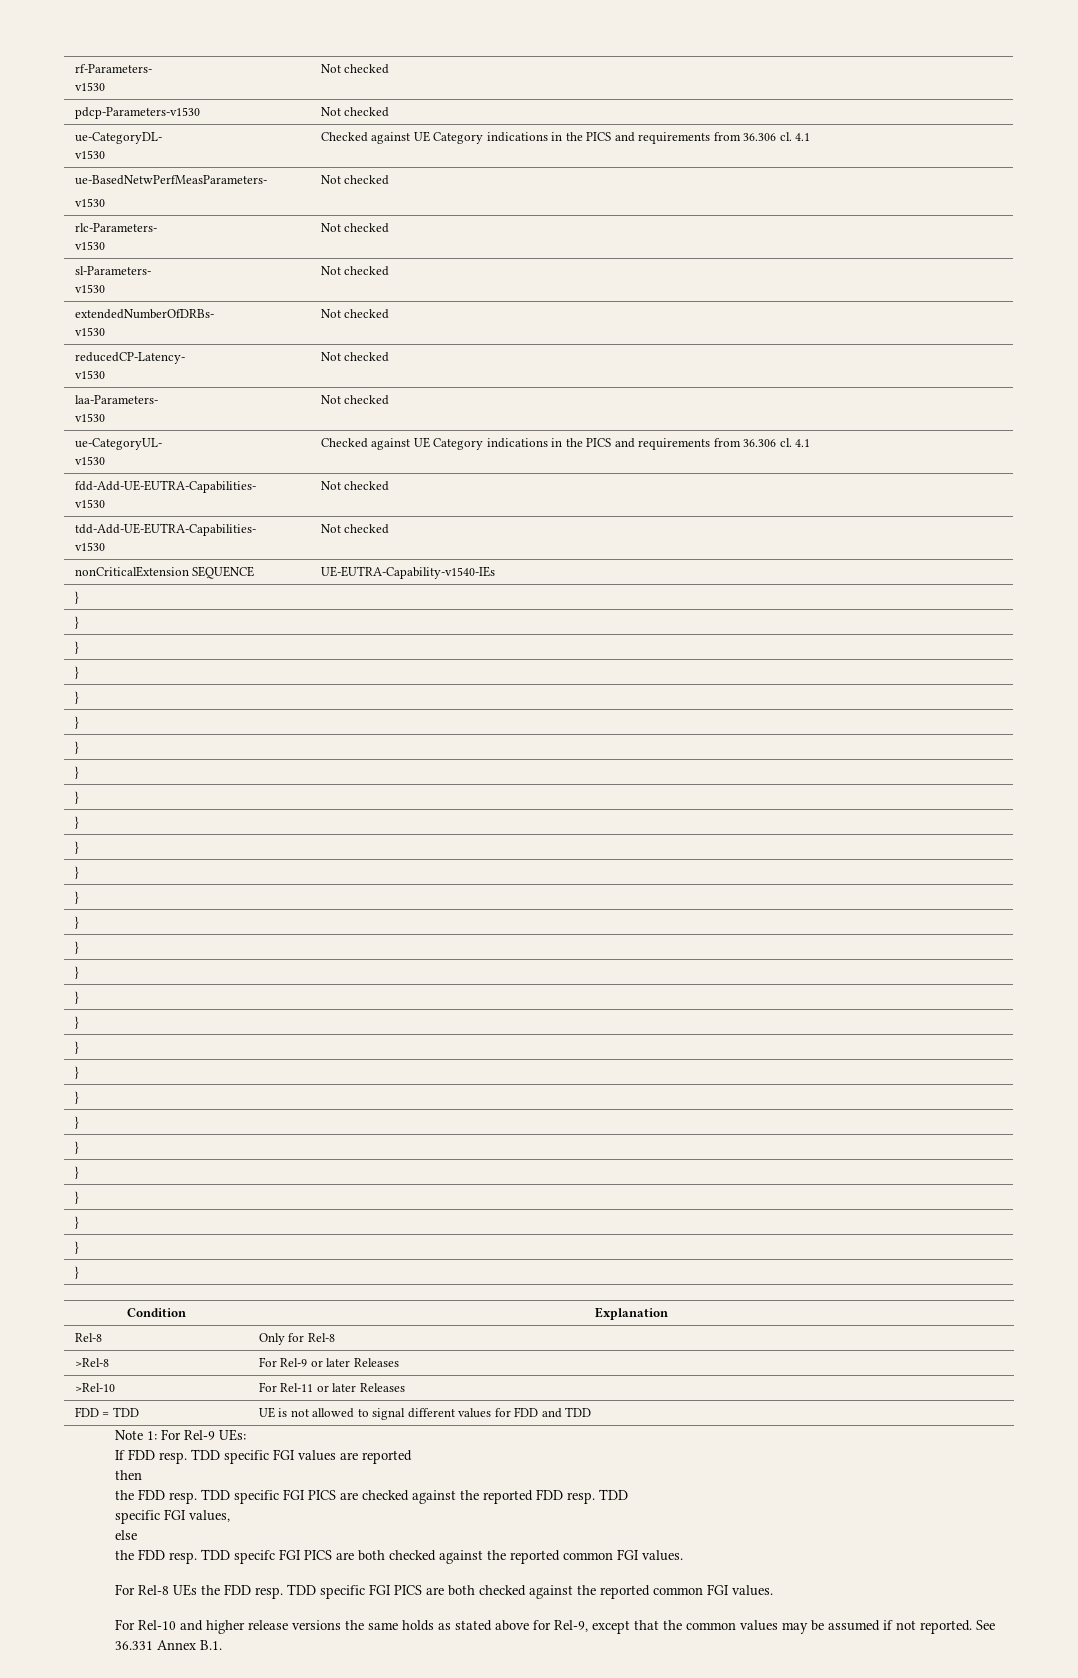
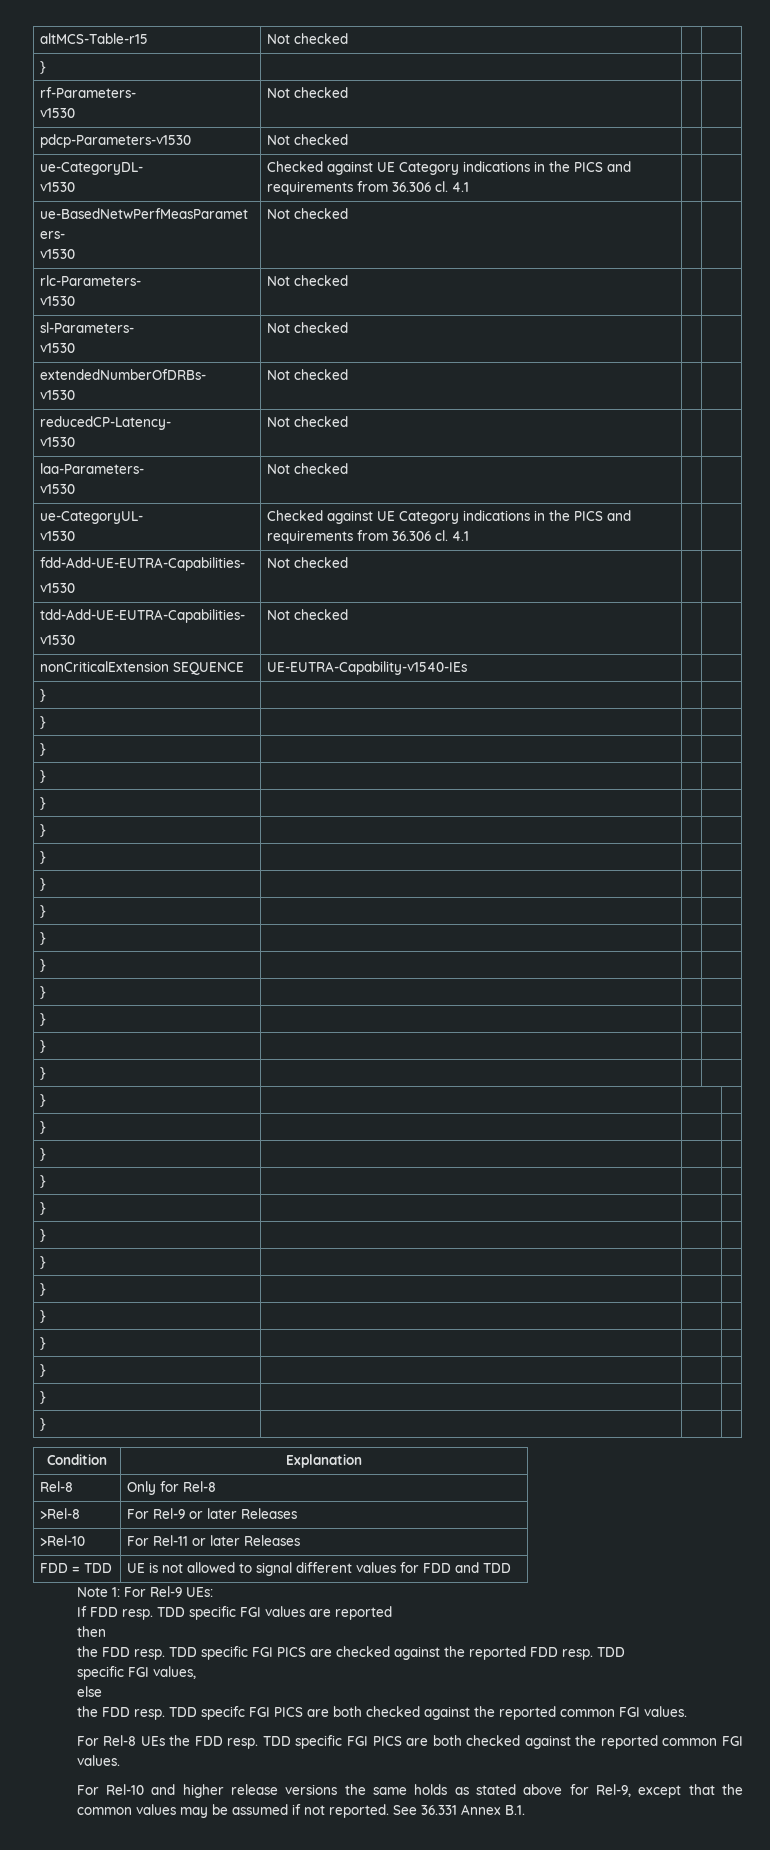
+ altMCS-Table-r15 | Not checked | |
+ } | | |

